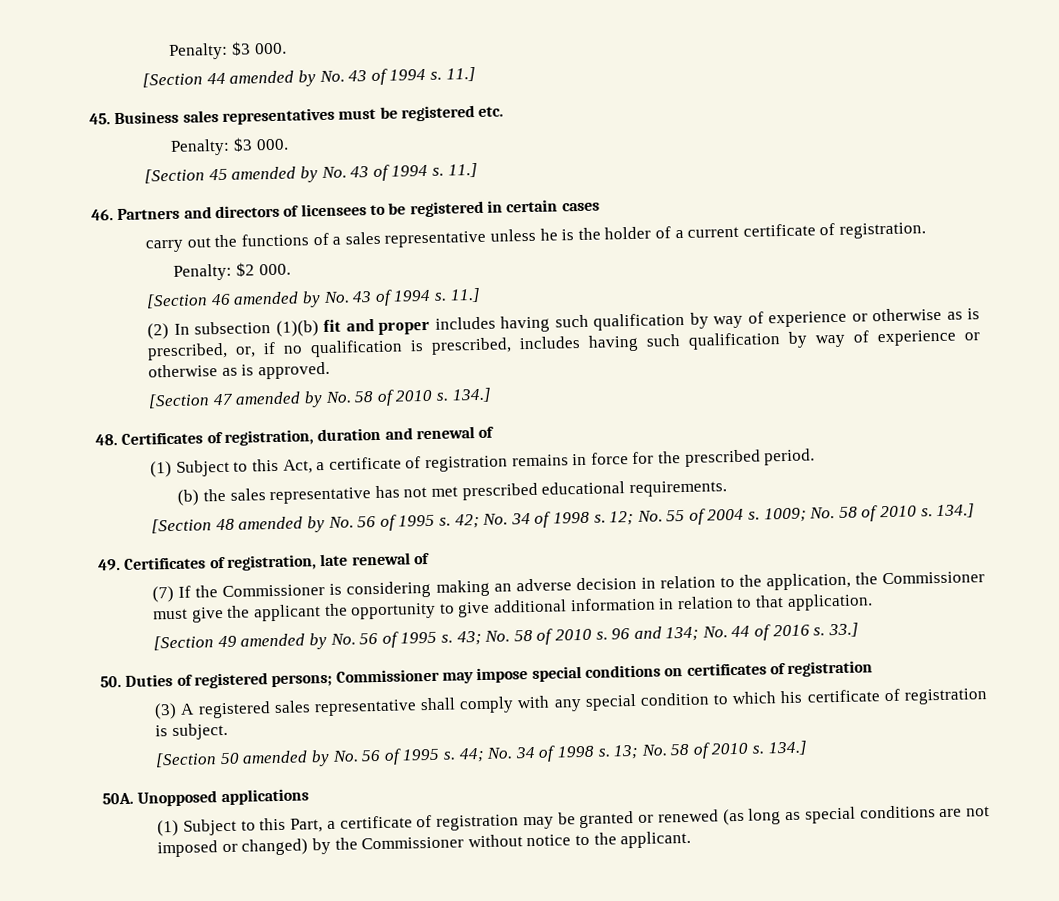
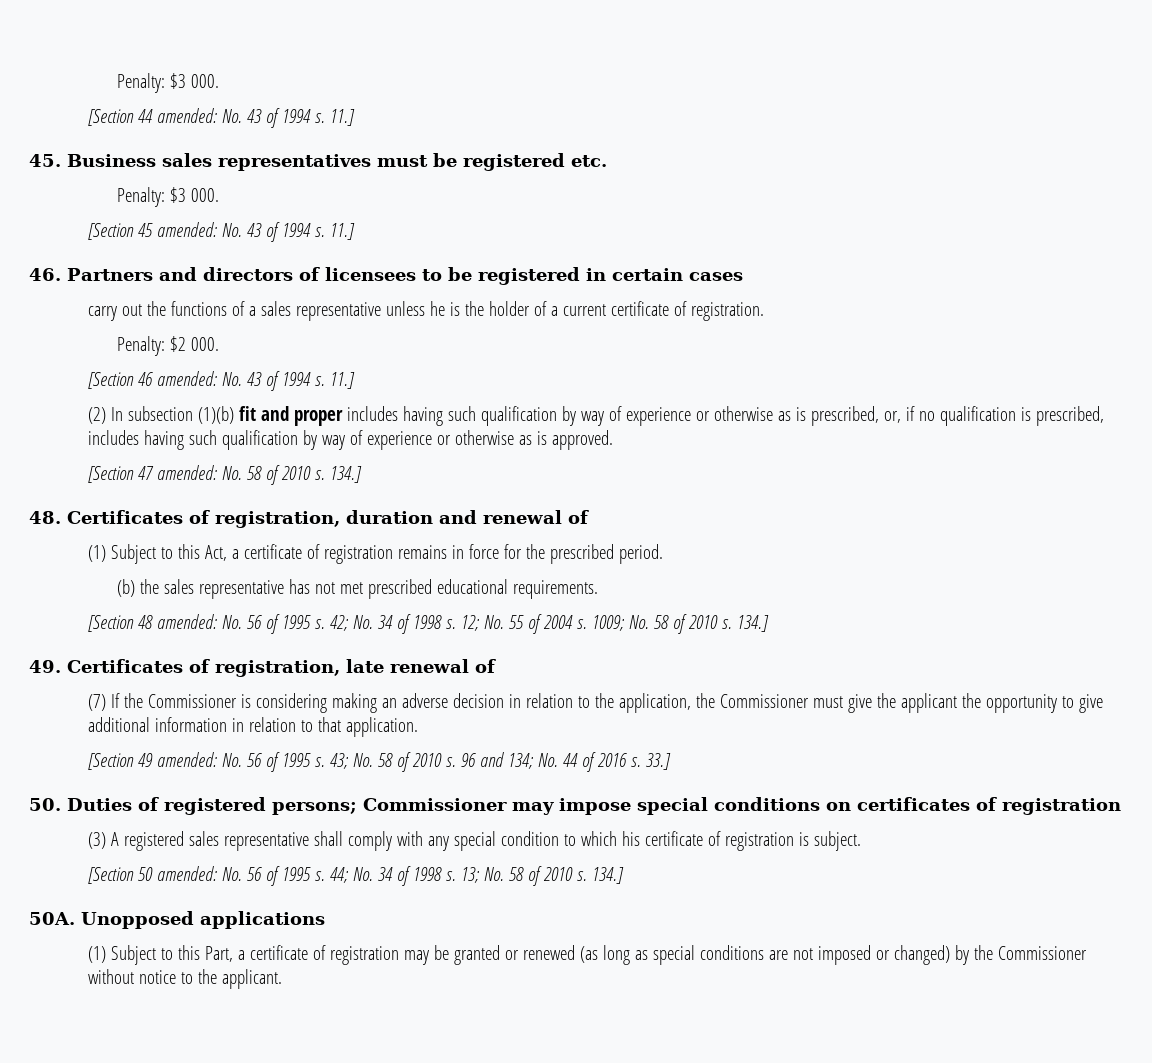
- [Section 44 amended by No. 43 of 1994 s.
+ [Section 44 amended: No. 43 of 1994 s.
- [Section 45 amended by No. 43 of 1994 s.
+ [Section 45 amended: No. 43 of 1994 s.
- [Section 46 amended by No. 43 of 1994 s.
+ [Section 46 amended: No. 43 of 1994 s.
- [Section 47 amended by No. 58 of 2010 s.
+ [Section 47 amended: No. 58 of 2010 s.
- [Section 48 amended by No. 56 of 1995 s.
+ [Section 48 amended: No. 56 of 1995 s.
- [Section 49 amended by No. 56 of 1995 s.
+ [Section 49 amended: No. 56 of 1995 s.
- [Section 50 amended by No. 56 of 1995 s.
+ [Section 50 amended: No. 56 of 1995 s.

